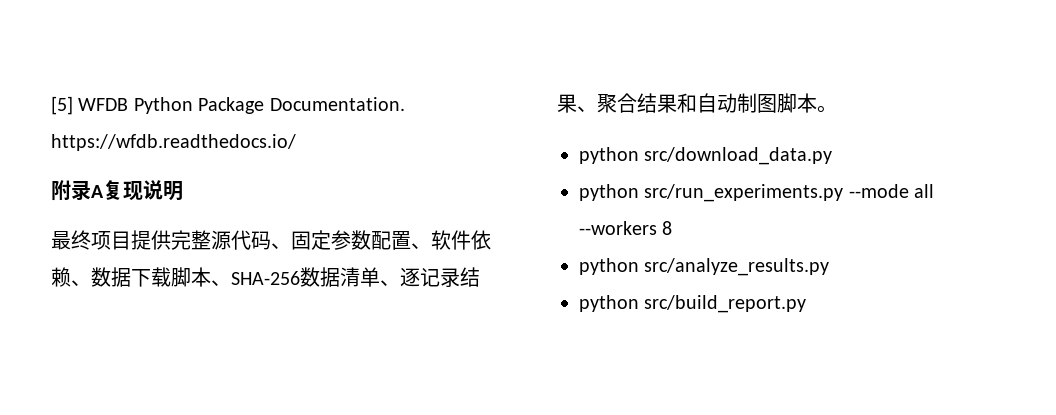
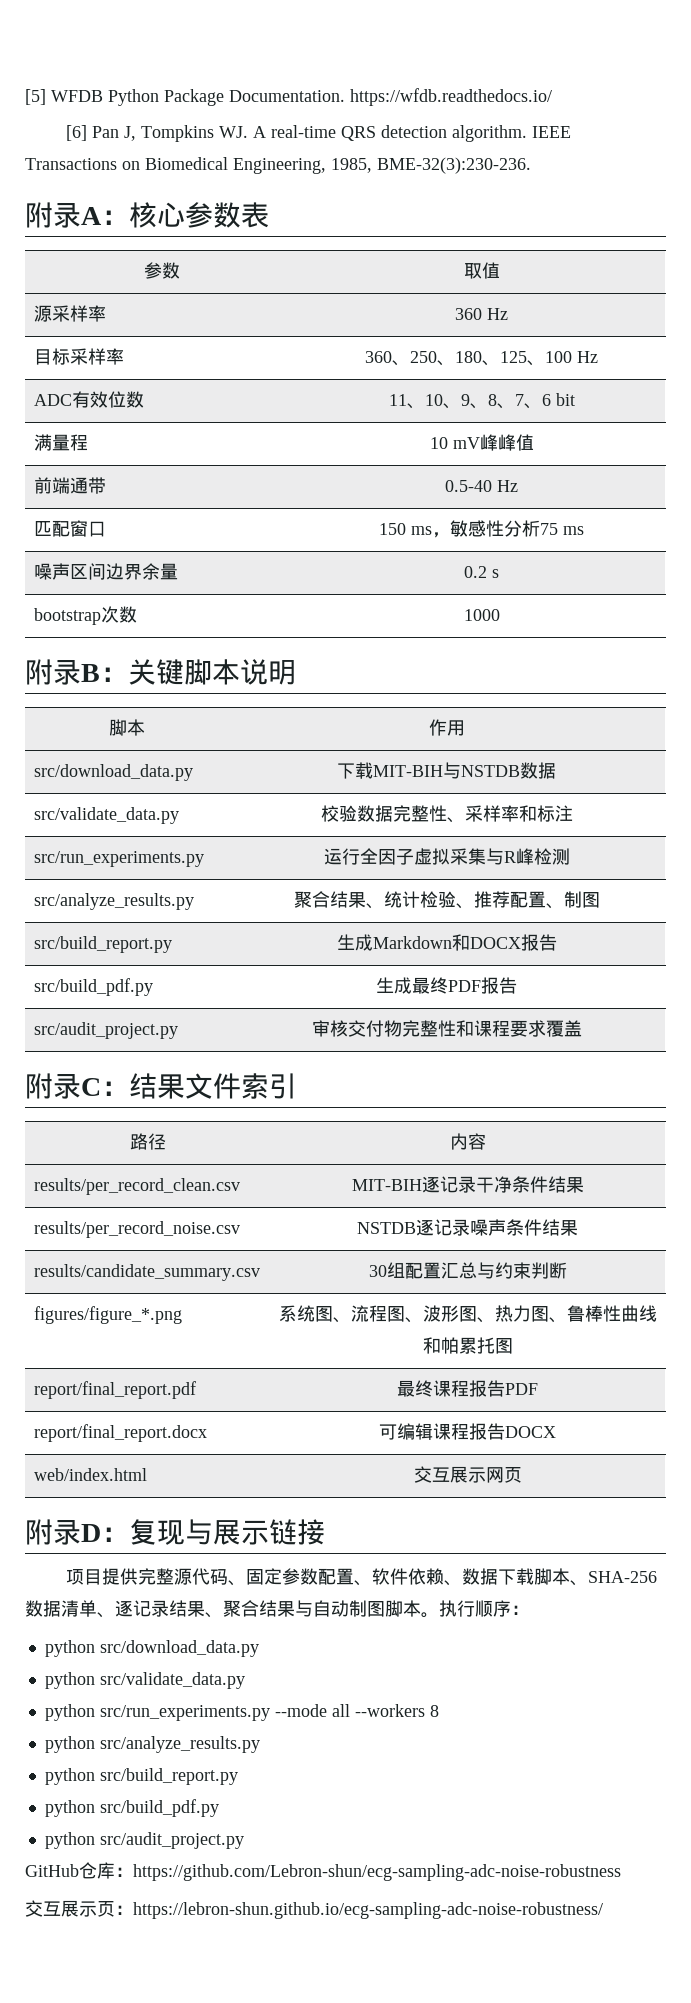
- 附录A复现说明
- 最终项目提供完整源代码、固定参数配置、软件依赖、数据下载脚本、SHA-256数据清单、逐记录结果、聚合结果和自动制图脚本。
+ [6] Pan J, Tompkins WJ. A real-time QRS detection algorithm. IEEE Transactions on Biomedical Engineering, 1985, BME-32(3):230-236.
+ 附录A：核心参数表
+ 参数 | 取值
+ 源采样率 | 360 Hz
+ 目标采样率 | 360、250、180、125、100 Hz
+ ADC有效位数 | 11、10、9、8、7、6 bit
+ 满量程 | 10 mV峰峰值
+ 前端通带 | 0.5-40 Hz
+ 匹配窗口 | 150 ms，敏感性分析75 ms
+ 噪声区间边界余量 | 0.2 s
+ bootstrap次数 | 1000
+ 附录B：关键脚本说明
+ 脚本 | 作用
+ src/download_data.py | 下载MIT-BIH与NSTDB数据
+ src/validate_data.py | 校验数据完整性、采样率和标注
+ src/run_experiments.py | 运行全因子虚拟采集与R峰检测
+ src/analyze_results.py | 聚合结果、统计检验、推荐配置、制图
+ src/build_report.py | 生成Markdown和DOCX报告
+ src/build_pdf.py | 生成最终PDF报告
+ src/audit_project.py | 审核交付物完整性和课程要求覆盖
+ 附录C：结果文件索引
+ 路径 | 内容
+ results/per_record_clean.csv | MIT-BIH逐记录干净条件结果
+ results/per_record_noise.csv | NSTDB逐记录噪声条件结果
+ results/candidate_summary.csv | 30组配置汇总与约束判断
+ figures/figure_*.png | 系统图、流程图、波形图、热力图、鲁棒性曲线和帕累托图
+ report/final_report.pdf | 最终课程报告PDF
+ report/final_report.docx | 可编辑课程报告DOCX
+ web/index.html | 交互展示网页
+ 附录D：复现与展示链接
+ 项目提供完整源代码、固定参数配置、软件依赖、数据下载脚本、SHA-256数据清单、逐记录结果、聚合结果与自动制图脚本。执行顺序：
+ python src/validate_data.py
+ python src/build_pdf.py
+ python src/audit_project.py
+ GitHub仓库：https://github.com/Lebron-shun/ecg-sampling-adc-noise-robustness
+ 交互展示页：https://lebron-shun.github.io/ecg-sampling-adc-noise-robustness/

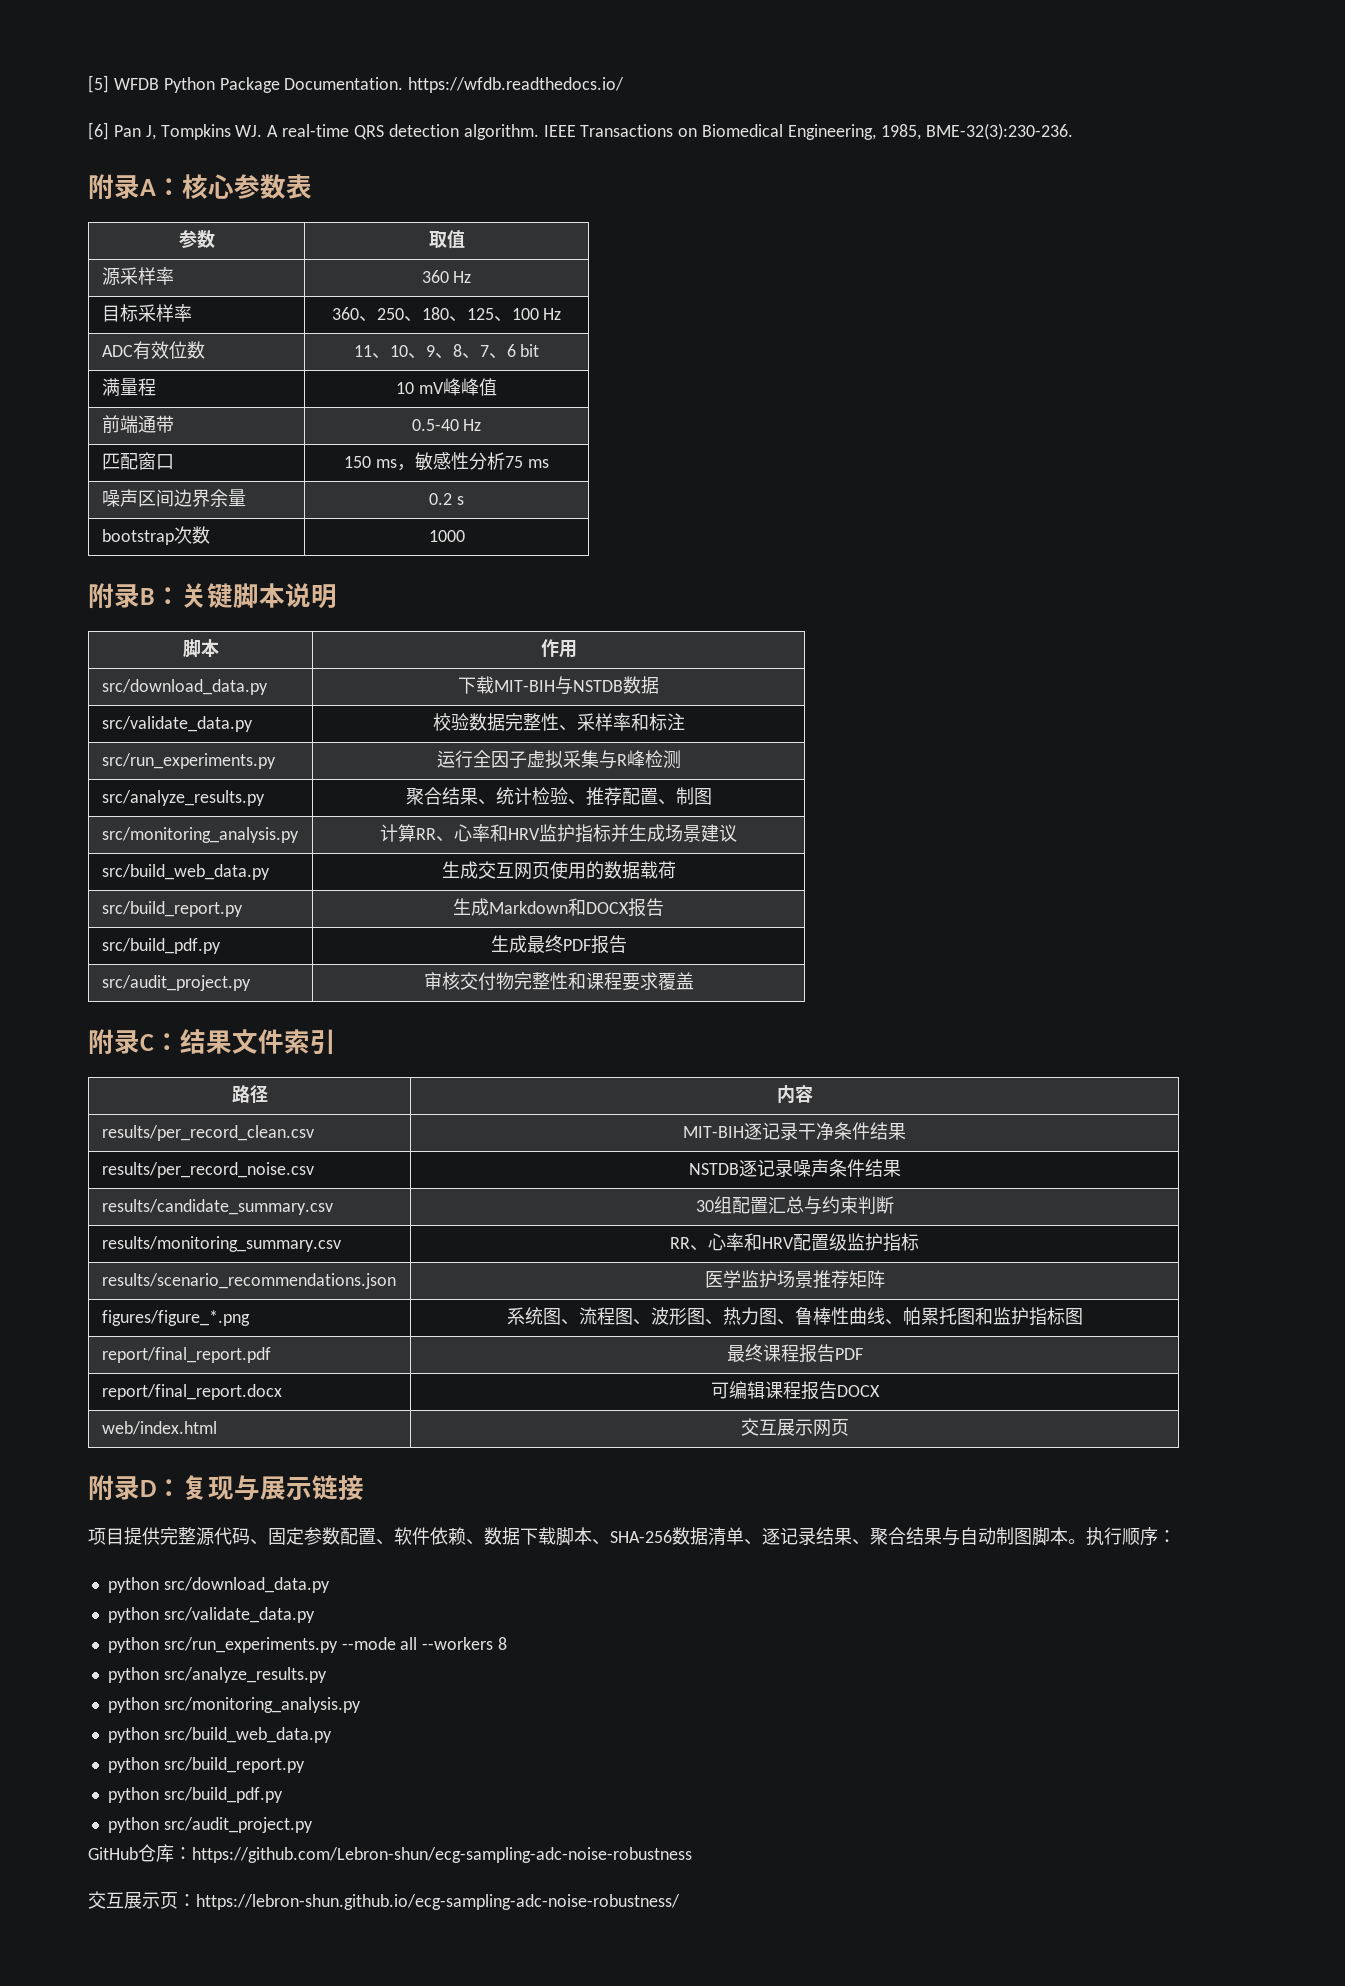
+ src/monitoring_analysis.py | 计算RR、心率和HRV监护指标并生成场景建议
+ src/build_web_data.py | 生成交互网页使用的数据载荷
+ results/monitoring_summary.csv | RR、心率和HRV配置级监护指标
+ results/scenario_recommendations.json | 医学监护场景推荐矩阵
- figures/figure_*.png | 系统图、流程图、波形图、热力图、鲁棒性曲线和帕累托图
+ figures/figure_*.png | 系统图、流程图、波形图、热力图、鲁棒性曲线、帕累托图和监护指标图
+ python src/monitoring_analysis.py
+ python src/build_web_data.py

